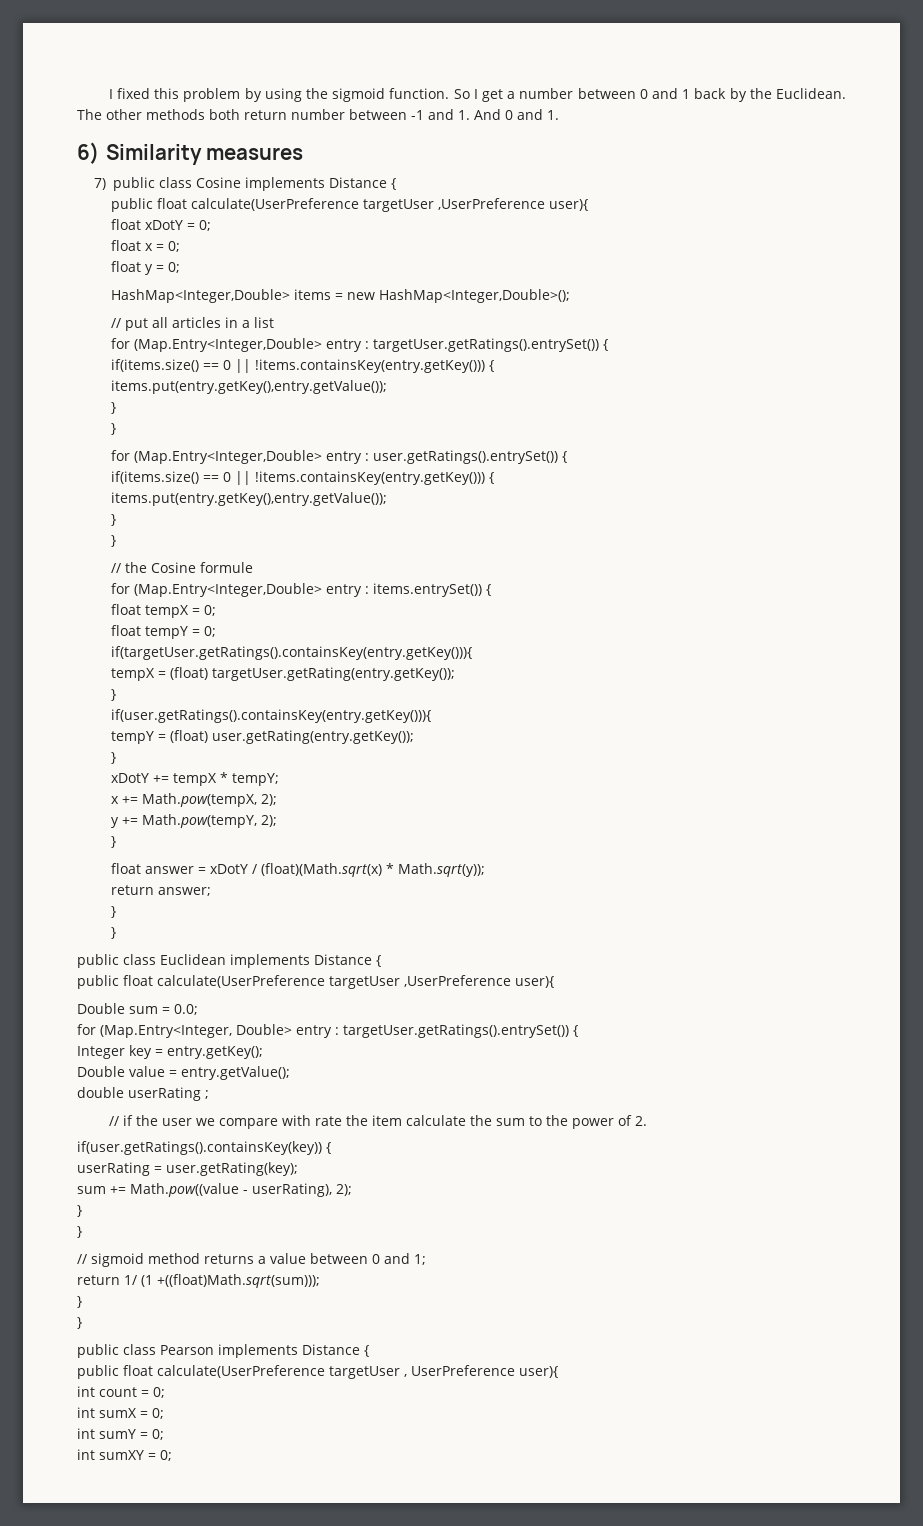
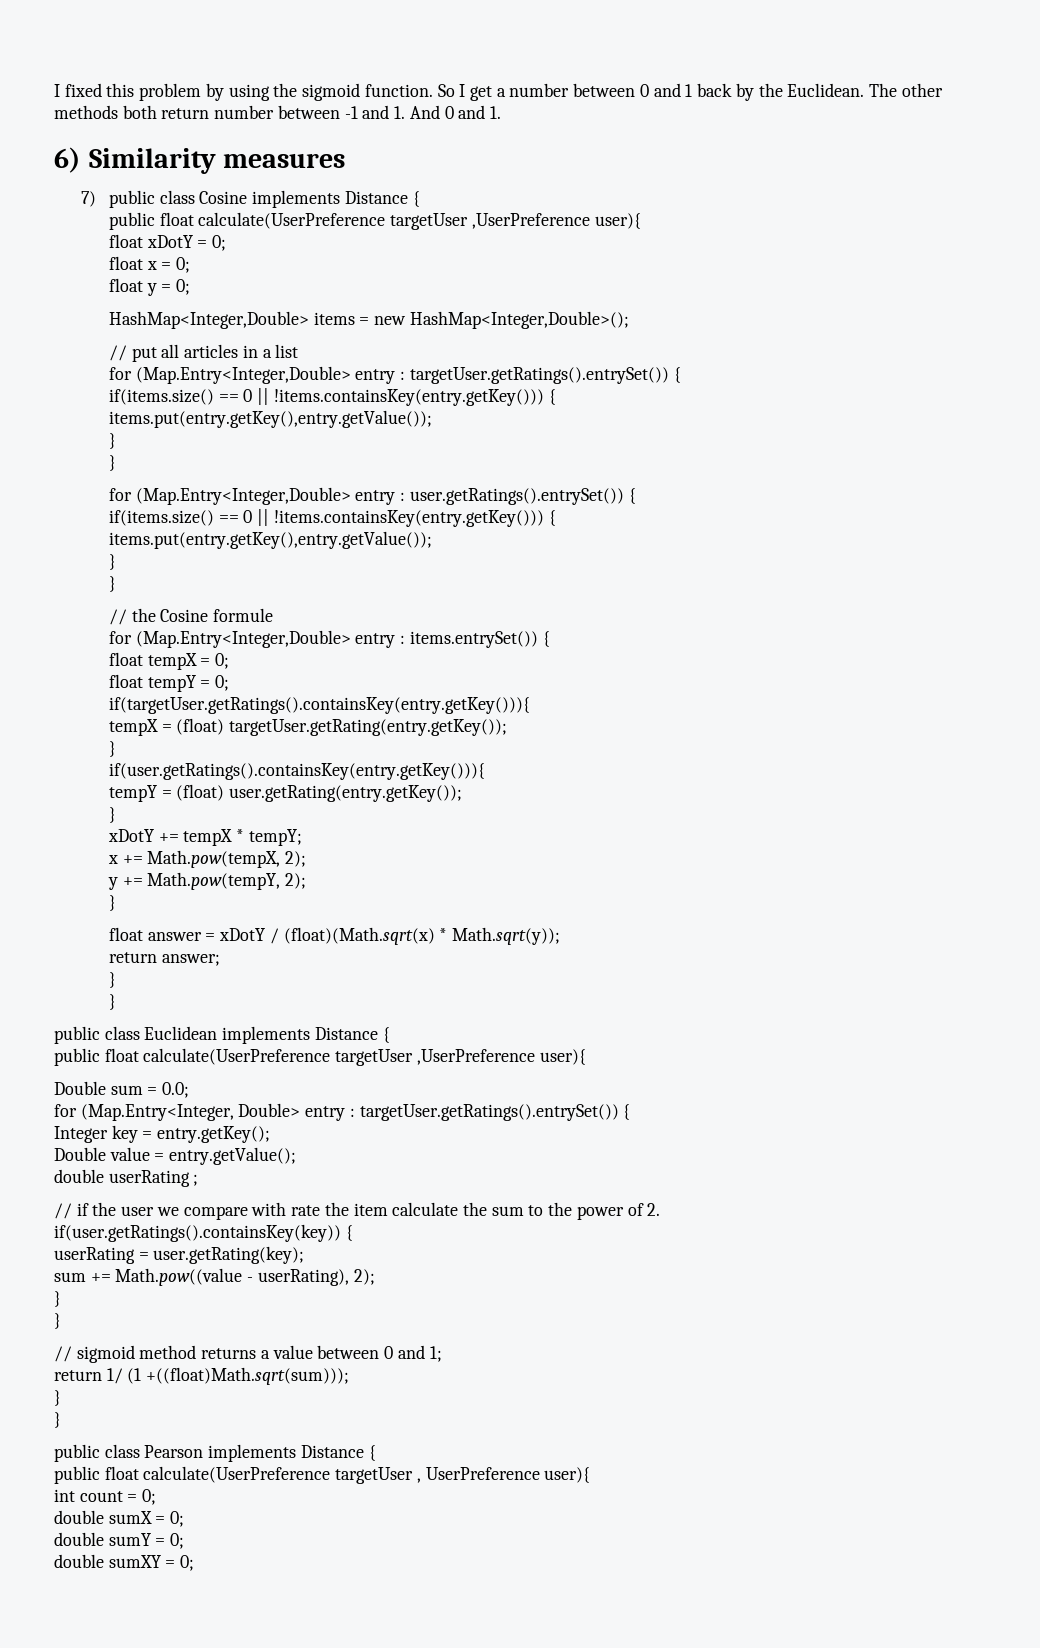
- int sumX = 0;
+ double sumX = 0;
- int sumY = 0;
+ double sumY = 0;
- int sumXY = 0;
+ double sumXY = 0;

